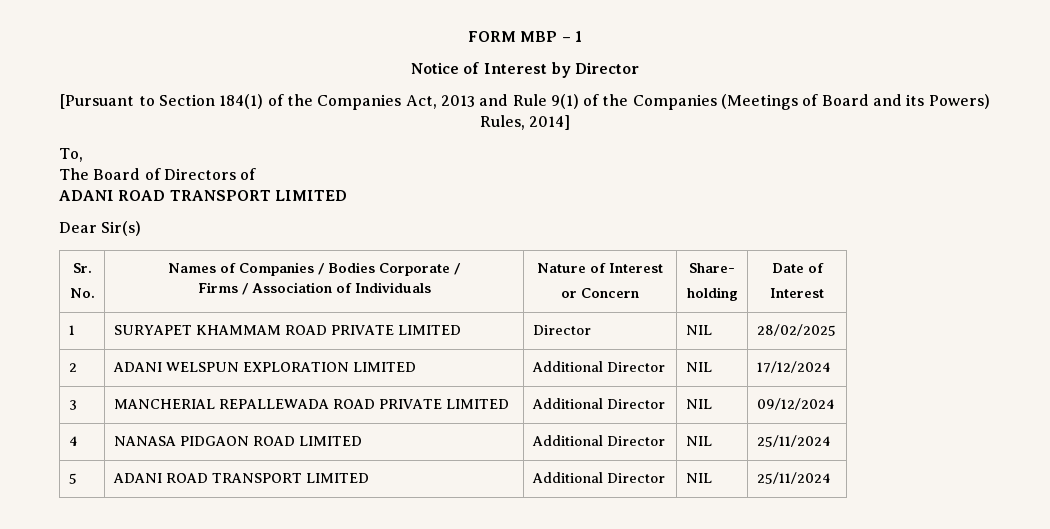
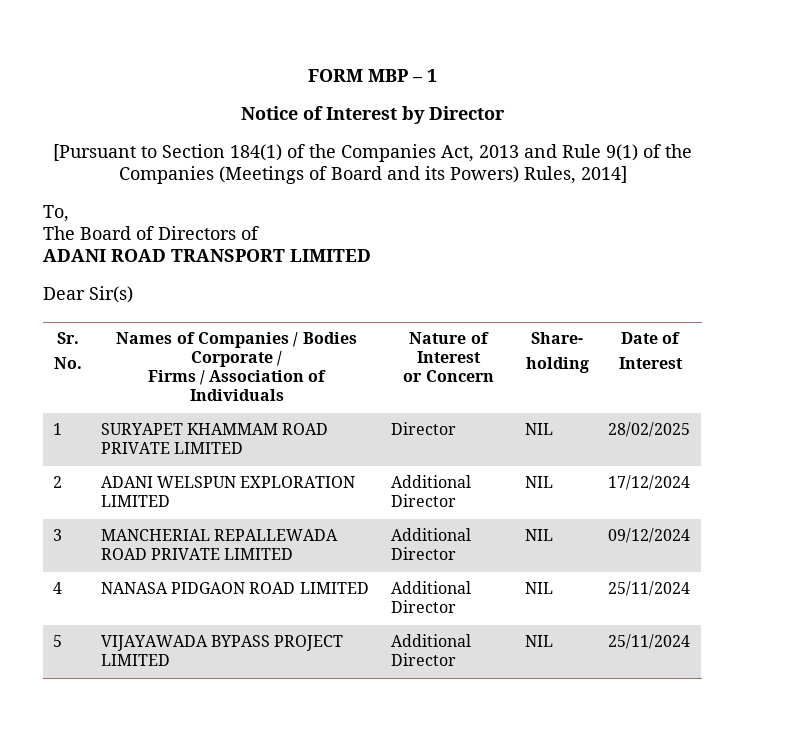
- 5 | ADANI ROAD TRANSPORT LIMITED | Additional Director | NIL | 25/11/2024
+ 5 | VIJAYAWADA BYPASS PROJECT LIMITED | Additional Director | NIL | 25/11/2024

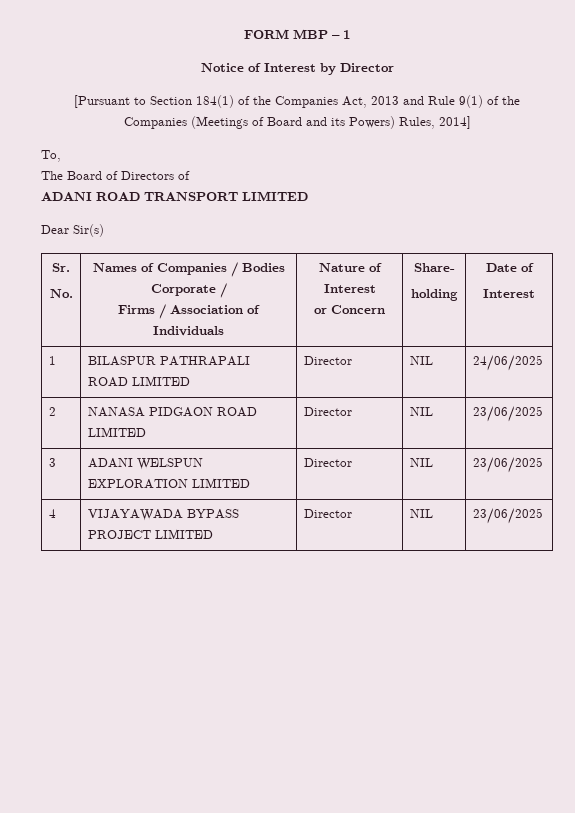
- 1 | SURYAPET KHAMMAM ROAD PRIVATE LIMITED | Director | NIL | 28/02/2025
+ 1 | BILASPUR PATHRAPALI ROAD LIMITED | Director | NIL | 24/06/2025
- 2 | ADANI WELSPUN EXPLORATION LIMITED | Additional Director | NIL | 17/12/2024
- 3 | MANCHERIAL REPALLEWADA ROAD PRIVATE LIMITED | Additional Director | NIL | 09/12/2024
- 4 | NANASA PIDGAON ROAD LIMITED | Additional Director | NIL | 25/11/2024
- 5 | VIJAYAWADA BYPASS PROJECT LIMITED | Additional Director | NIL | 25/11/2024
+ 2 | NANASA PIDGAON ROAD LIMITED | Director | NIL | 23/06/2025
+ 3 | ADANI WELSPUN EXPLORATION LIMITED | Director | NIL | 23/06/2025
+ 4 | VIJAYAWADA BYPASS PROJECT LIMITED | Director | NIL | 23/06/2025

